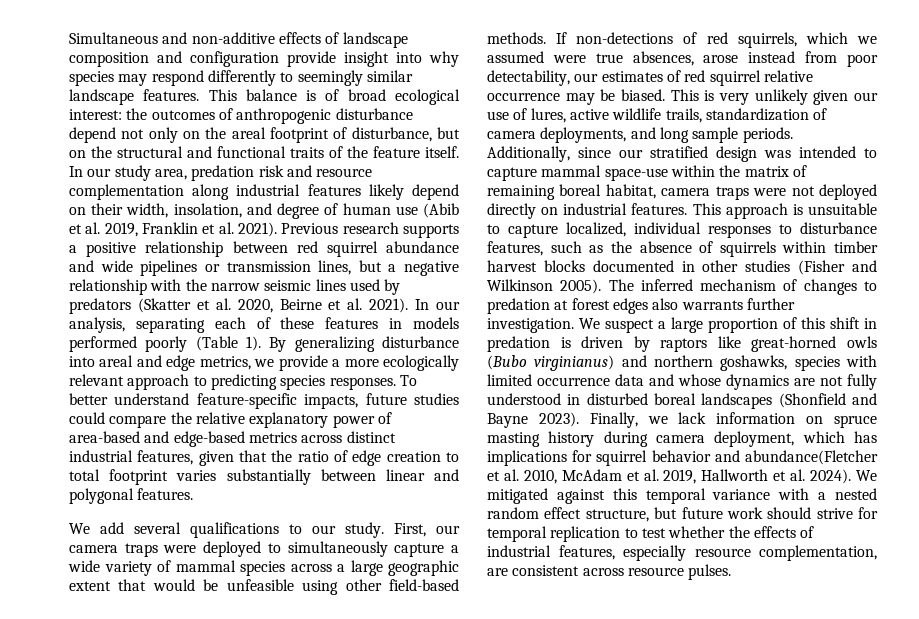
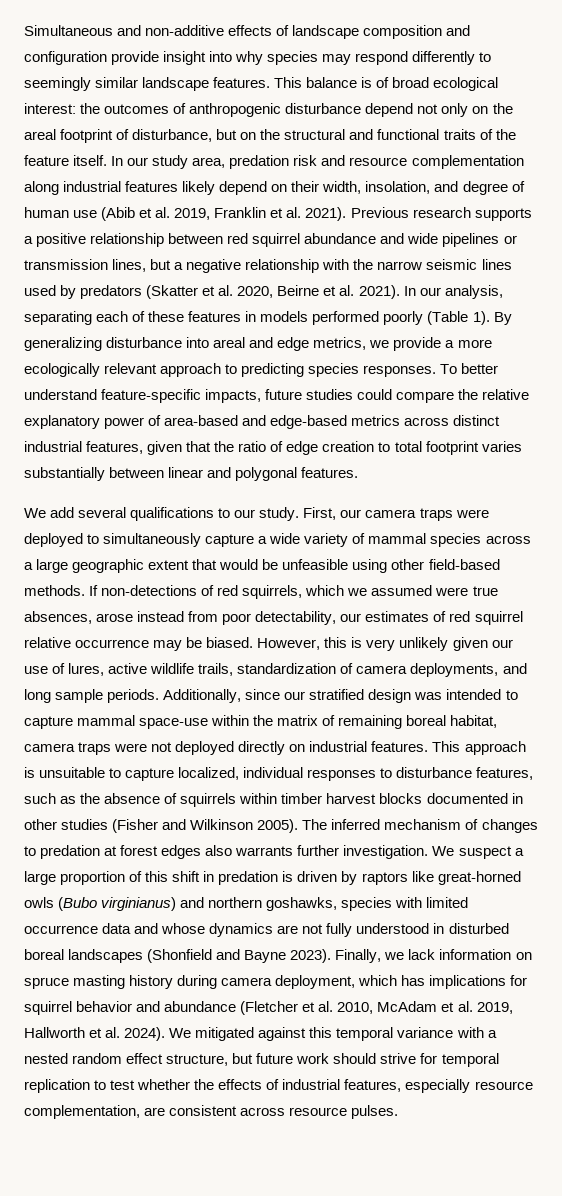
- This is very unlikely given our use of lures, active wildlife trails, standardization of camera deployments, and long sample periods.
+ However, this is very unlikely given our use of lures, active wildlife trails, standardization of camera deployments, and long sample periods.
- Finally, we lack information on spruce masting history during camera deployment, which has implications for squirrel behavior and abundance(Fletcher et al. 2010, McAdam et al. 2019, Hallworth et al. 2024).
+ Finally, we lack information on spruce masting history during camera deployment, which has implications for squirrel behavior and abundance (Fletcher et al. 2010, McAdam et al. 2019, Hallworth et al. 2024).

